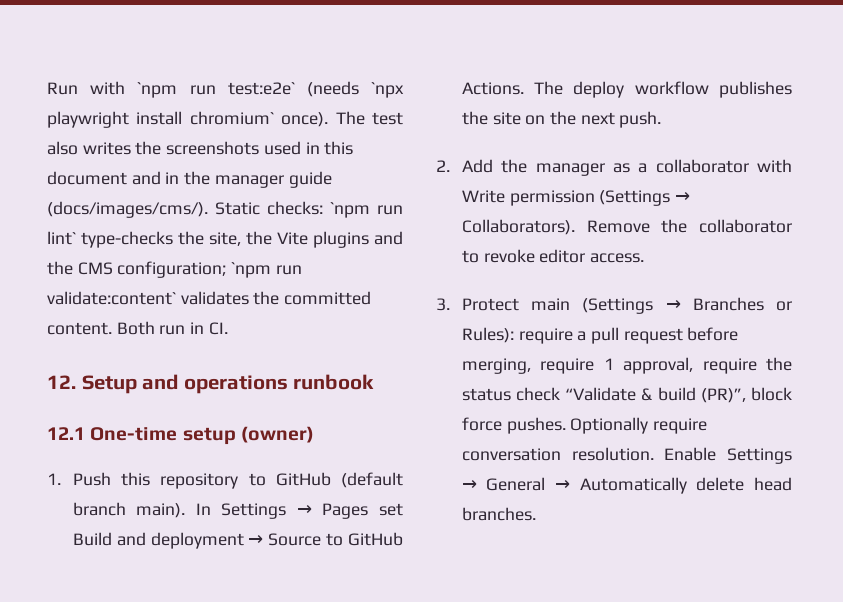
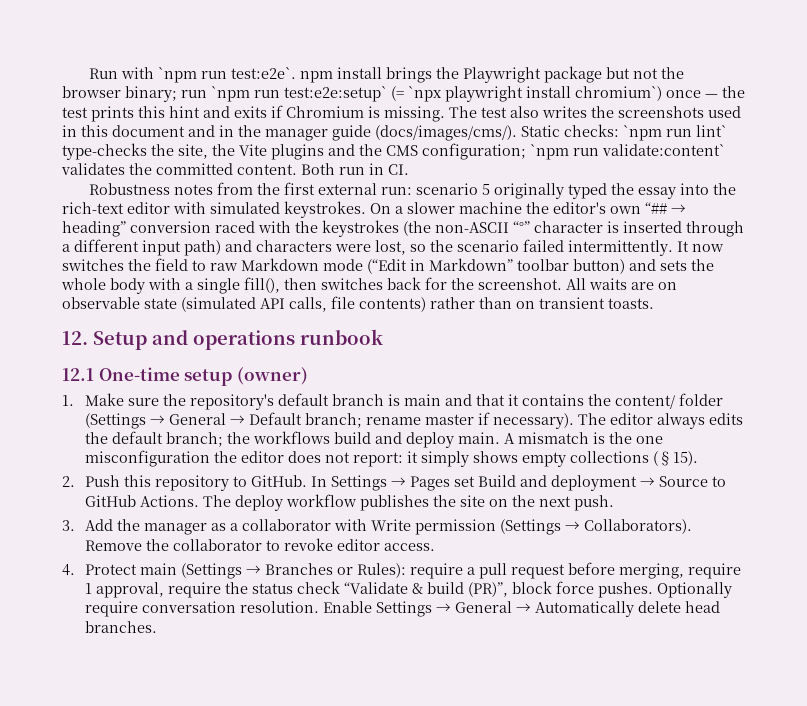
- Run with `npm run test:e2e` (needs `npx playwright install chromium` once).
+ Run with `npm run test:e2e`. npm install brings the Playwright package but not the browser binary; run `npm run test:e2e:setup` (= `npx playwright install chromium`) once — the test prints this hint and exits if Chromium is missing.
+ Robustness notes from the first external run: scenario 5 originally typed the essay into the rich-text editor with simulated keystrokes. On a slower machine the editor's own “## → heading” conversion raced with the keystrokes (the non-ASCII “°” character is inserted through a different input path) and characters were lost, so the scenario failed intermittently. It now switches the field to raw Markdown mode (“Edit in Markdown” toolbar button) and sets the whole body with a single fill(), then switches back for the screenshot. All waits are on observable state (simulated API calls, file contents) rather than on transient toasts.
- 1. Push this repository to GitHub (default branch main).
+ 1. Make sure the repository's default branch is main and that it contains the content/ folder (Settings → General → Default branch; rename master if necessary). The editor always edits the default branch; the workflows build and deploy main. A mismatch is the one misconfiguration the editor does not report: it simply shows empty collections (§15).
+ 2. Push this repository to GitHub.
- 2. Add the manager as a collaborator with Write permission (Settings → Collaborators).
+ 3. Add the manager as a collaborator with Write permission (Settings → Collaborators).
- 3. Protect main (Settings → Branches or Rules): require a pull request before merging, require 1 approval, require the status check “Validate & build (PR)”, block force pushes.
+ 4. Protect main (Settings → Branches or Rules): require a pull request before merging, require 1 approval, require the status check “Validate & build (PR)”, block force pushes.

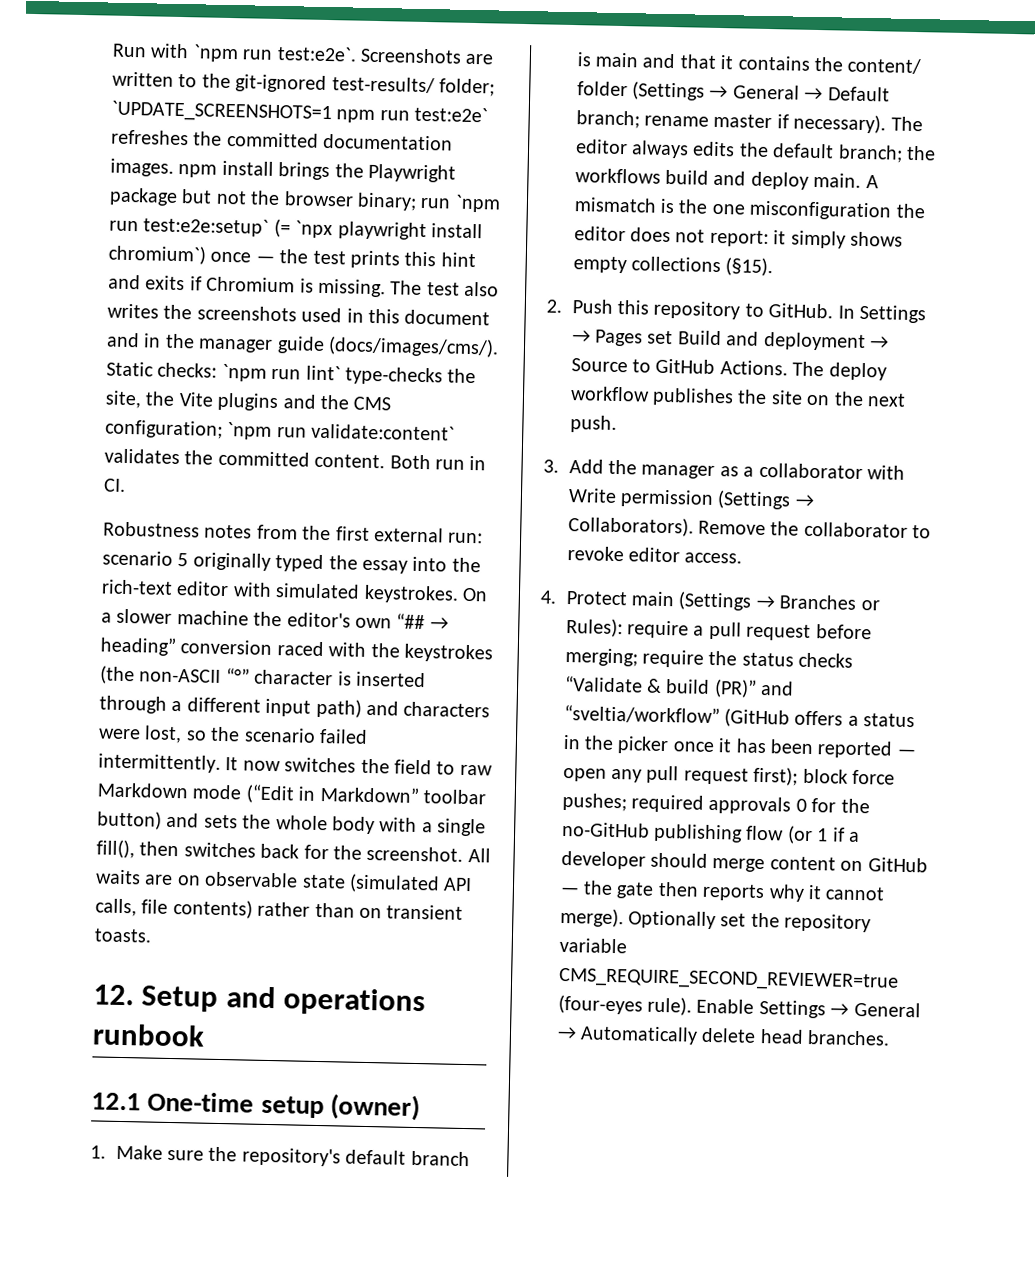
- Run with `npm run test:e2e`. npm install brings the Playwright package but not the browser binary; run `npm run test:e2e:setup` (= `npx playwright install chromium`) once — the test prints this hint and exits if Chromium is missing.
+ Run with `npm run test:e2e`. Screenshots are written to the git-ignored test-results/ folder; `UPDATE_SCREENSHOTS=1 npm run test:e2e` refreshes the committed documentation images. npm install brings the Playwright package but not the browser binary; run `npm run test:e2e:setup` (= `npx playwright install chromium`) once — the test prints this hint and exits if Chromium is missing.
- 4. Protect main (Settings → Branches or Rules): require a pull request before merging, require 1 approval, require the status check “Validate & build (PR)”, block force pushes. Optionally require conversation resolution.
+ 4. Protect main (Settings → Branches or Rules): require a pull request before merging; require the status checks “Validate & build (PR)” and “sveltia/workflow” (GitHub offers a status in the picker once it has been reported — open any pull request first); block force pushes; required approvals 0 for the no-GitHub publishing flow (or 1 if a developer should merge content on GitHub — the gate then reports why it cannot merge). Optionally set the repository variable CMS_REQUIRE_SECOND_REVIEWER=true (four-eyes rule).

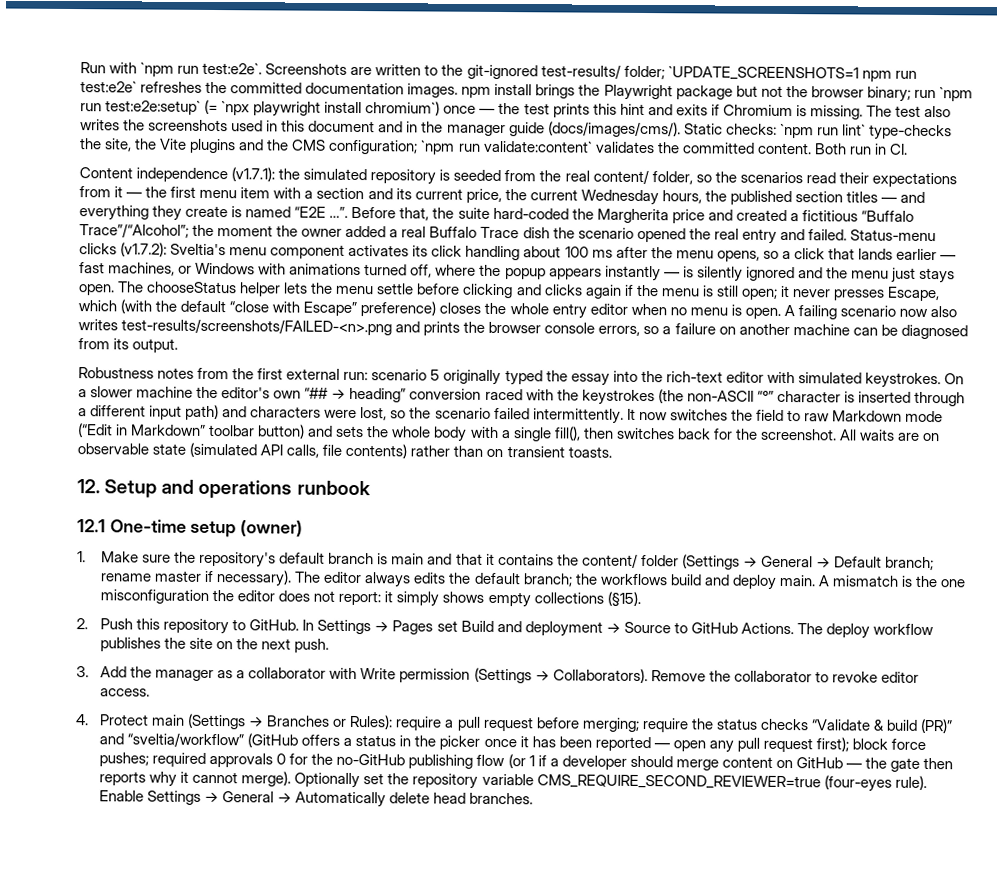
+ Content independence (v1.7.1): the simulated repository is seeded from the real content/ folder, so the scenarios read their expectations from it — the first menu item with a section and its current price, the current Wednesday hours, the published section titles — and everything they create is named “E2E …”. Before that, the suite hard-coded the Margherita price and created a fictitious “Buffalo Trace”/“Alcohol”; the moment the owner added a real Buffalo Trace dish the scenario opened the real entry and failed. Status-menu clicks (v1.7.2): Sveltia's menu component activates its click handling about 100 ms after the menu opens, so a click that lands earlier — fast machines, or Windows with animations turned off, where the popup appears instantly — is silently ignored and the menu just stays open. The chooseStatus helper lets the menu settle before clicking and clicks again if the menu is still open; it never presses Escape, which (with the default “close with Escape” preference) closes the whole entry editor when no menu is open. A failing scenario now also writes test-results/screenshots/FAILED-<n>.png and prints the browser console errors, so a failure on another machine can be diagnosed from its output.

